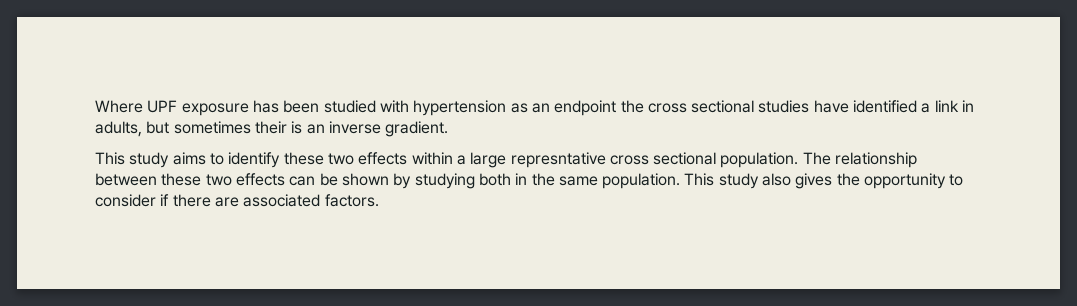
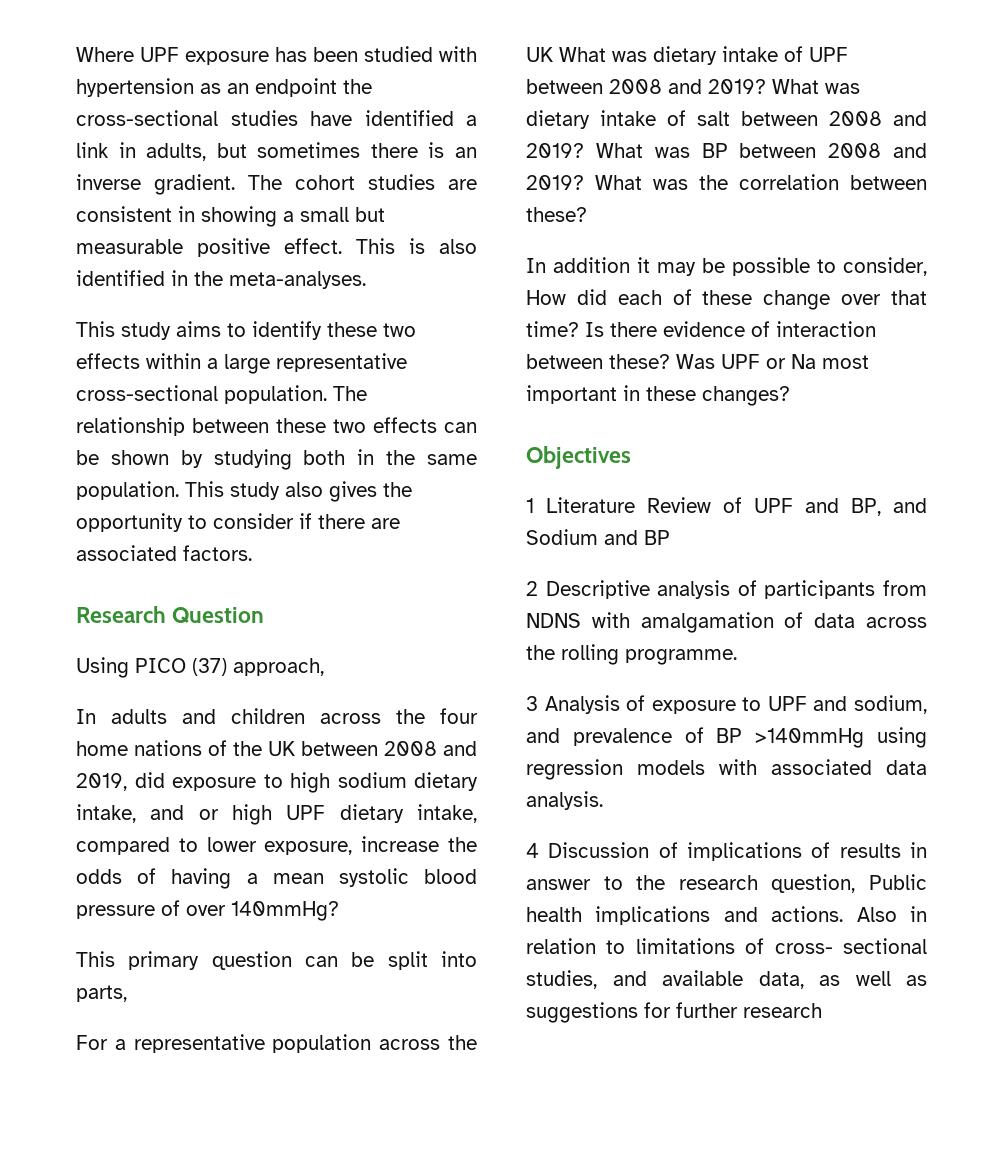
- Where UPF exposure has been studied with hypertension as an endpoint the cross sectional studies have identified a link in adults, but sometimes their is an inverse gradient.
+ Where UPF exposure has been studied with hypertension as an endpoint the cross-sectional studies have identified a link in adults, but sometimes there is an inverse gradient. The cohort studies are consistent in showing a small but measurable positive effect. This is also identified in the meta-analyses.
- This study aims to identify these two effects within a large represntative cross sectional population.
+ This study aims to identify these two effects within a large representative cross-sectional population.
+ Research Question
+ Using PICO (37) approach,
+ In adults and children across the four home nations of the UK between 2008 and 2019, did exposure to high sodium dietary intake, and or high UPF dietary intake, compared to lower exposure, increase the odds of having a mean systolic blood pressure of over 140mmHg?
+ This primary question can be split into parts,
+ For a representative population across the UK What was dietary intake of UPF between 2008 and 2019? What was dietary intake of salt between 2008 and 2019? What was BP between 2008 and 2019? What was the correlation between these?
+ In addition it may be possible to consider, How did each of these change over that time? Is there evidence of interaction between these? Was UPF or Na most important in these changes?
+ Objectives
+ 1 Literature Review of UPF and BP, and Sodium and BP
+ 2 Descriptive analysis of participants from NDNS with amalgamation of data across the rolling programme.
+ 3 Analysis of exposure to UPF and sodium, and prevalence of BP >140mmHg using regression models with associated data analysis.
+ 4 Discussion of implications of results in answer to the research question, Public health implications and actions. Also in relation to limitations of cross- sectional studies, and available data, as well as suggestions for further research

